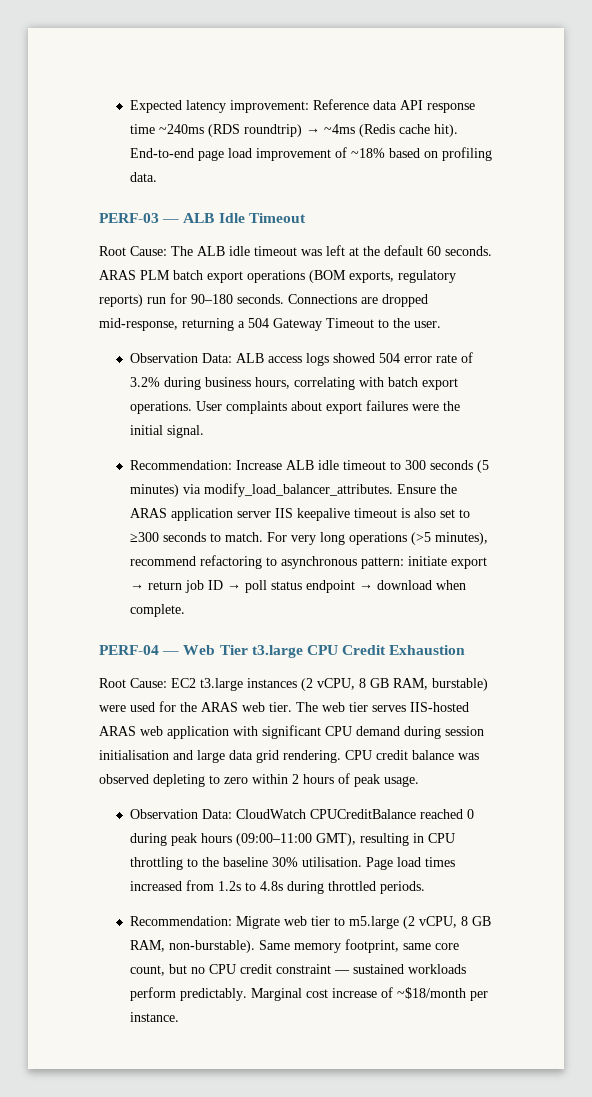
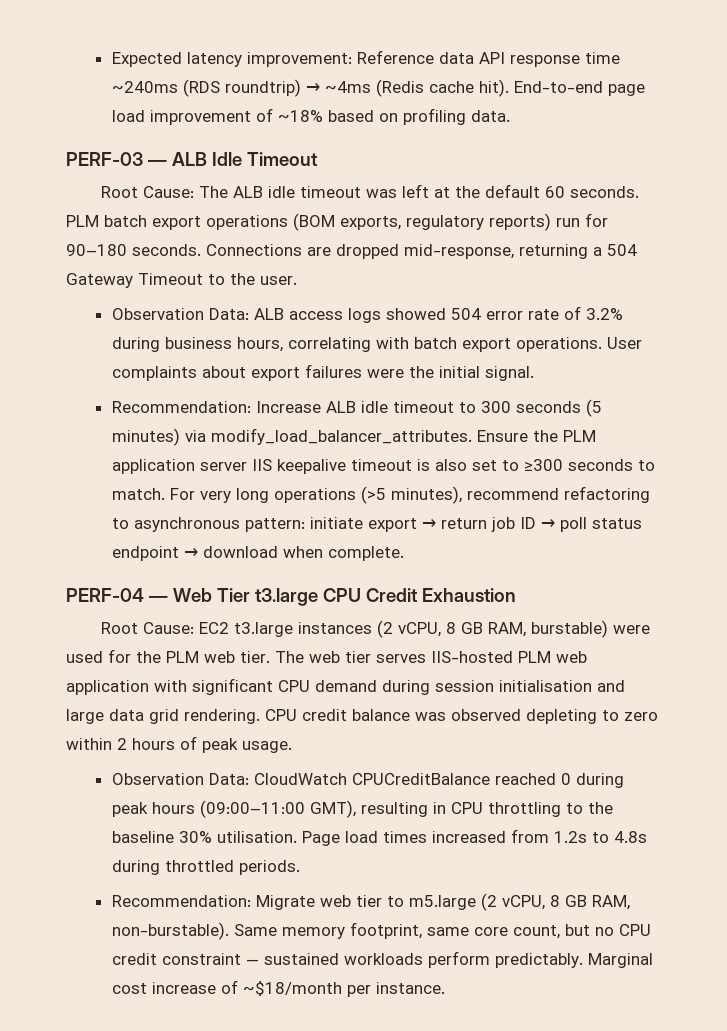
- ARAS PLM batch export operations (BOM exports, regulatory reports) run for 90–180 seconds.
+ PLM batch export operations (BOM exports, regulatory reports) run for 90–180 seconds.
- Ensure the ARAS application server IIS keepalive timeout is also set to ≥300 seconds to match.
+ Ensure the PLM application server IIS keepalive timeout is also set to ≥300 seconds to match.
- Root Cause: EC2 t3.large instances (2 vCPU, 8 GB RAM, burstable) were used for the ARAS web tier.
+ Root Cause: EC2 t3.large instances (2 vCPU, 8 GB RAM, burstable) were used for the PLM web tier.
- The web tier serves IIS-hosted ARAS web application with significant CPU demand during session initialisation and large data grid rendering.
+ The web tier serves IIS-hosted PLM web application with significant CPU demand during session initialisation and large data grid rendering.

